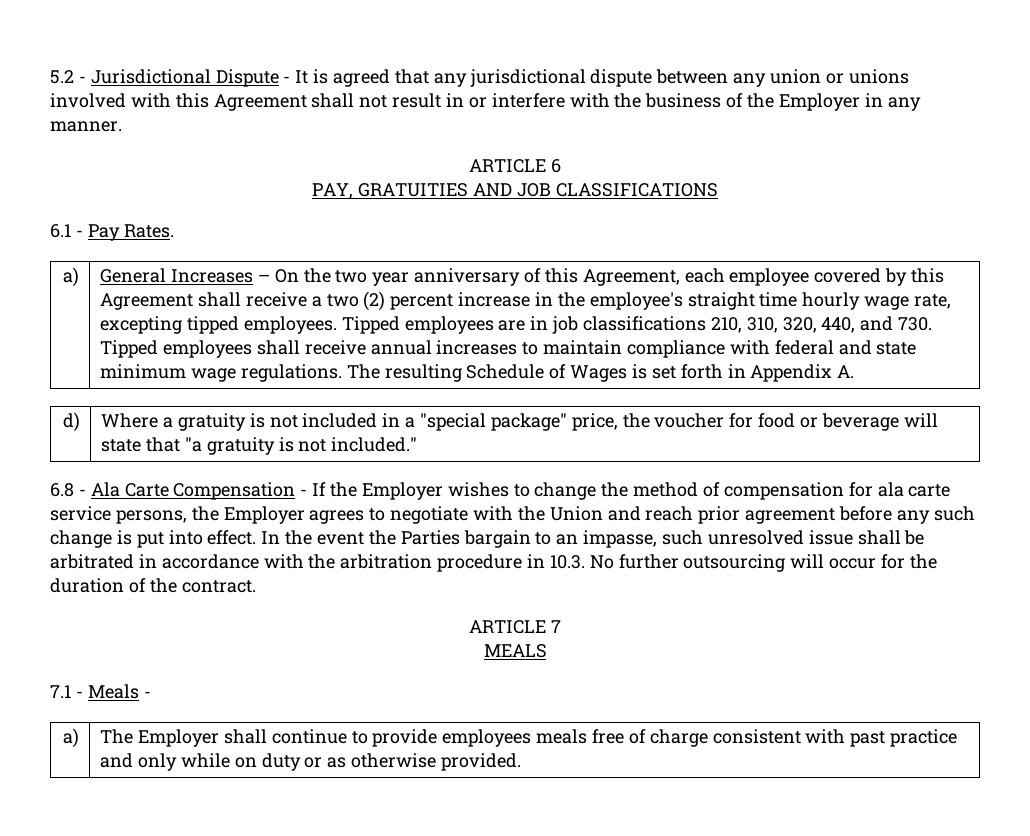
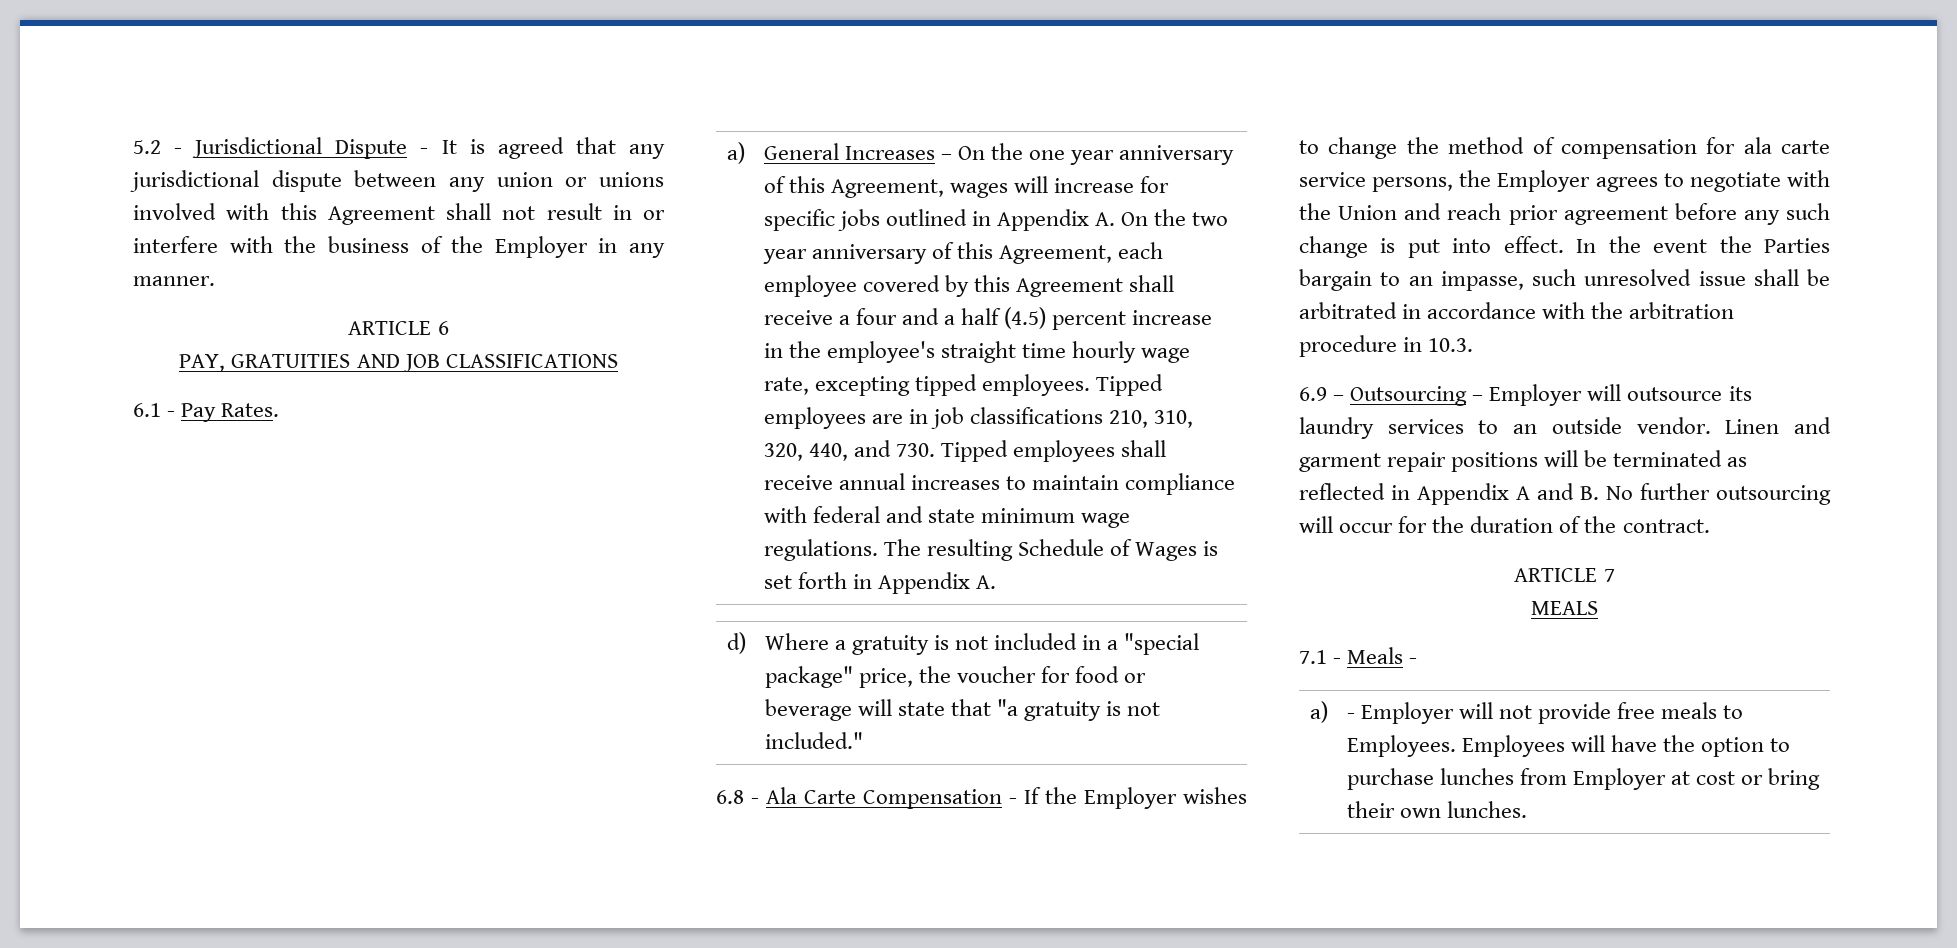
- General Increases – On the two year anniversary of this Agreement, each employee covered by this Agreement shall receive a two (2) percent increase in the employee's straight time hourly wage rate, excepting tipped employees.
+ General Increases – On the one year anniversary of this Agreement, wages will increase for specific jobs outlined in Appendix A. On the two year anniversary of this Agreement, each employee covered by this Agreement shall receive a four and a half (4.5) percent increase in the employee's straight time hourly wage rate, excepting tipped employees.
- In the event the Parties bargain to an impasse, such unresolved issue shall be arbitrated in accordance with the arbitration procedure in 10.3. No further outsourcing will occur for the duration of the contract.
+ In the event the Parties bargain to an impasse, such unresolved issue shall be arbitrated in accordance with the arbitration procedure in 10.3.
+ 6.9 – Outsourcing – Employer will outsource its laundry services to an outside vendor. Linen and garment repair positions will be terminated as reflected in Appendix A and B. No further outsourcing will occur for the duration of the contract.
- a) | The Employer shall continue to provide employees meals free of charge consistent with past practice and only while on duty or as otherwise provided.
+ a) | - Employer will not provide free meals to Employees. Employees will have the option to purchase lunches from Employer at cost or bring their own lunches.

